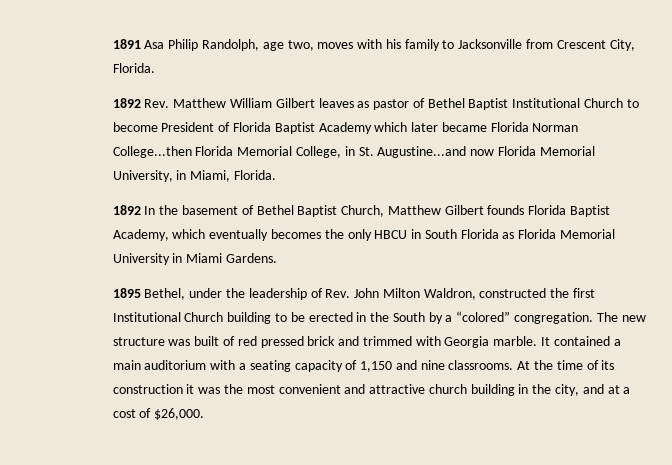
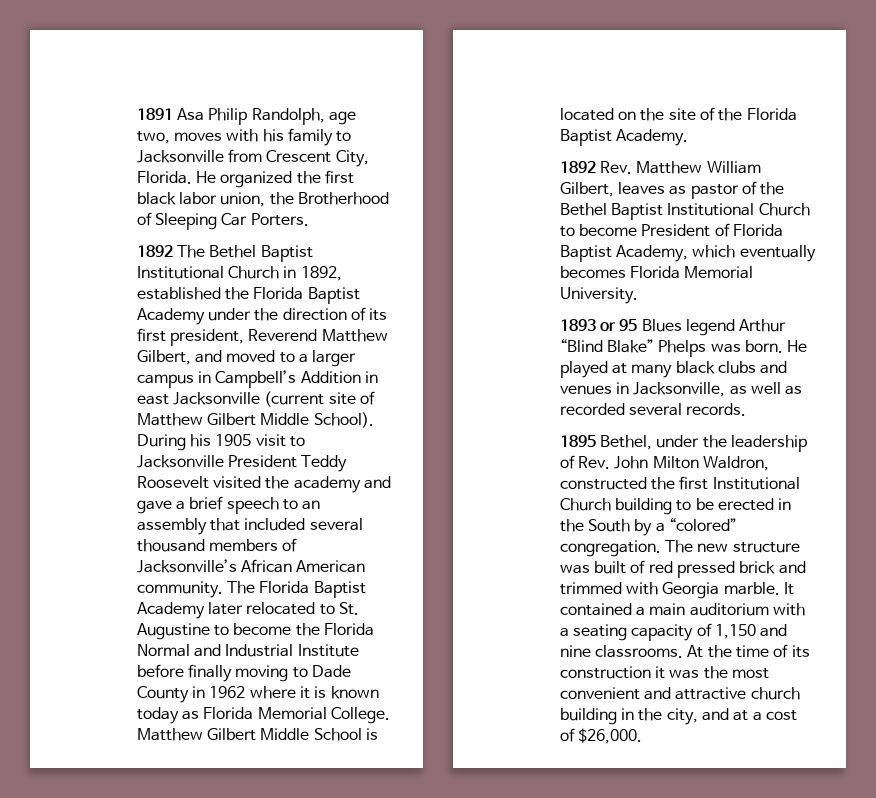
+ He organized the first black labor union, the Brotherhood of Sleeping Car Porters.
+ 1892 The Bethel Baptist Institutional Church in 1892, established the Florida Baptist Academy under the direction of its first president, Reverend Matthew Gilbert, and moved to a larger campus in Campbell’s Addition in east Jacksonville (current site of Matthew Gilbert Middle School). During his 1905 visit to Jacksonville President Teddy Roosevelt visited the academy and gave a brief speech to an assembly that included several thousand members of Jacksonville’s African American community. The Florida Baptist Academy later relocated to St. Augustine to become the Florida Normal and Industrial Institute before finally moving to Dade County in 1962 where it is known today as Florida Memorial College. Matthew Gilbert Middle School is located on the site of the Florida Baptist Academy.
- 1892 Rev. Matthew William Gilbert leaves as pastor of Bethel Baptist Institutional Church to become President of Florida Baptist Academy which later became Florida Norman College...then Florida Memorial College, in St. Augustine...and now Florida Memorial University, in Miami, Florida.
- 1892 In the basement of Bethel Baptist Church, Matthew Gilbert founds Florida Baptist Academy, which eventually becomes the only HBCU in South Florida as Florida Memorial University in Miami Gardens.
+ 1892 Rev. Matthew William Gilbert, leaves as pastor of the Bethel Baptist Institutional Church to become President of Florida Baptist Academy, which eventually becomes Florida Memorial University.
+ 1893 or 95 Blues legend Arthur “Blind Blake” Phelps was born. He played at many black clubs and venues in Jacksonville, as well as recorded several records.

